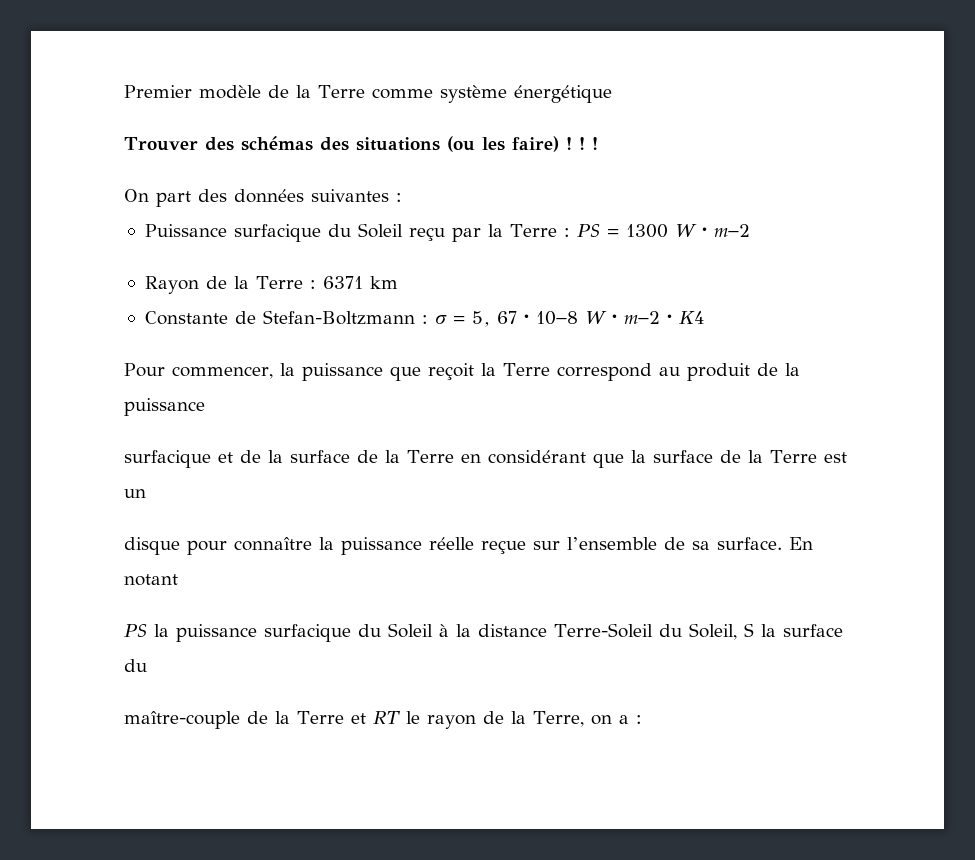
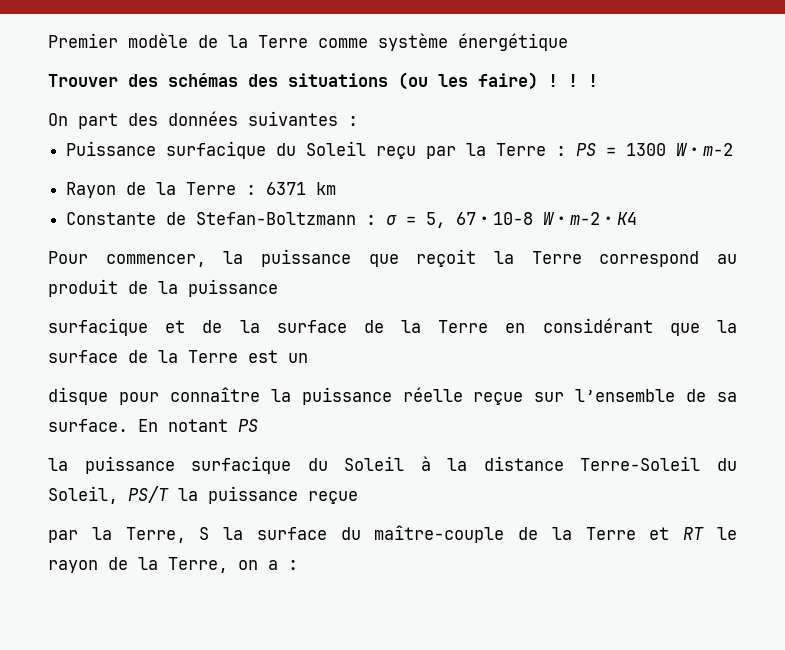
- En notant
- PS la puissance surfacique du Soleil à la distance Terre-Soleil du Soleil, S la surface du
- maître-couple de la Terre et RT le rayon de la Terre, on a :
+ En notant PS
+ la puissance surfacique du Soleil à la distance Terre-Soleil du Soleil, PS/T la puissance reçue
+ par la Terre, S la surface du maître-couple de la Terre et RT le rayon de la Terre, on a :

